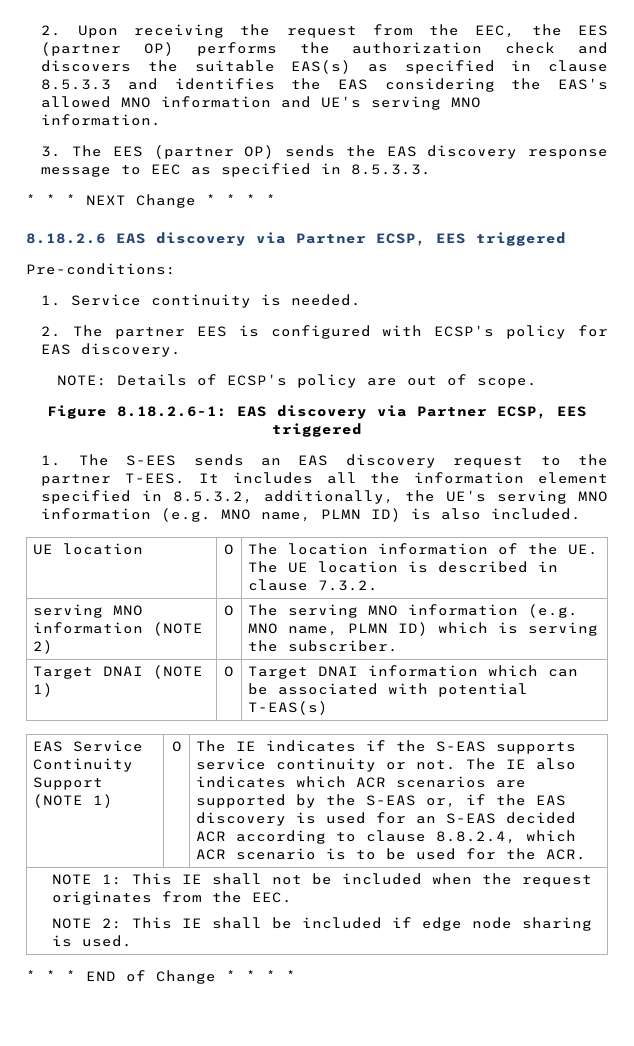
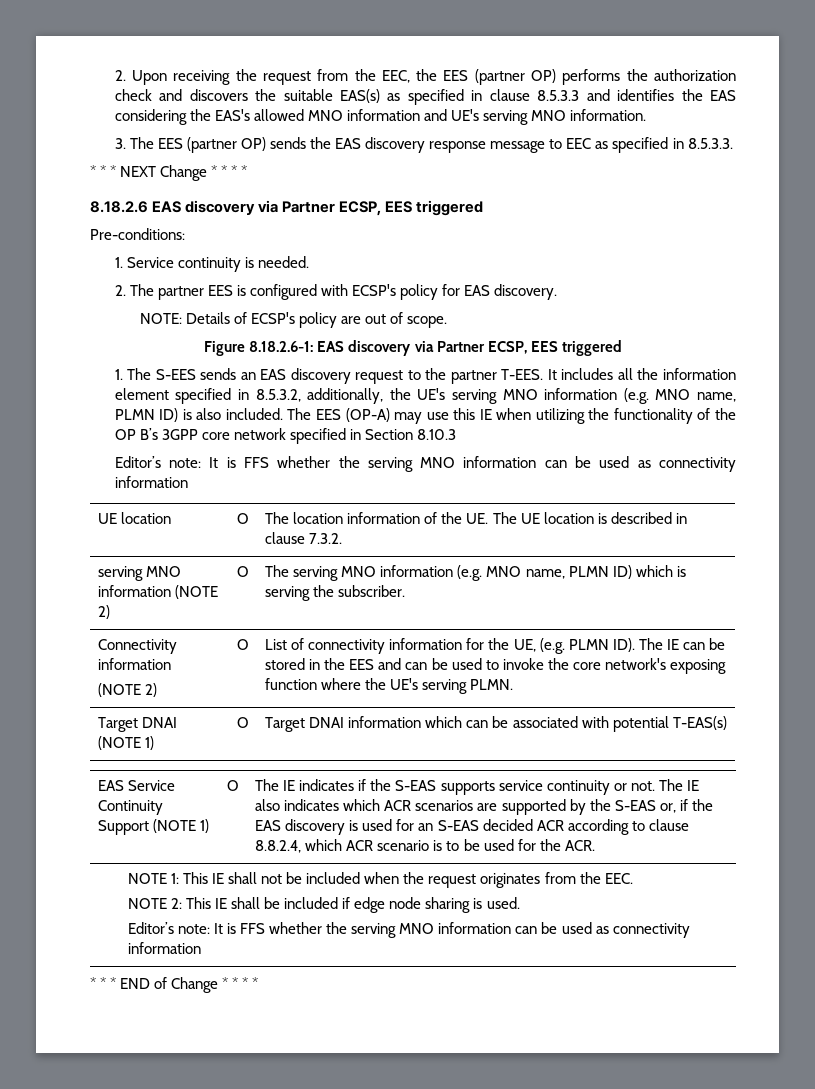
+ The EES (OP-A) may use this IE when utilizing the functionality of the OP B’s 3GPP core network specified in Section 8.10.3
+ Editor’s note: It is FFS whether the serving MNO information can be used as connectivity information
+ Connectivity information
+ (NOTE 2) | O | List of connectivity information for the UE, (e.g. PLMN ID). The IE can be stored in the EES and can be used to invoke the core network's exposing function where the UE's serving PLMN.
  NOTE 2: This IE shall be included if edge node sharing is used.
+ Editor’s note: It is FFS whether the serving MNO information can be used as connectivity information

